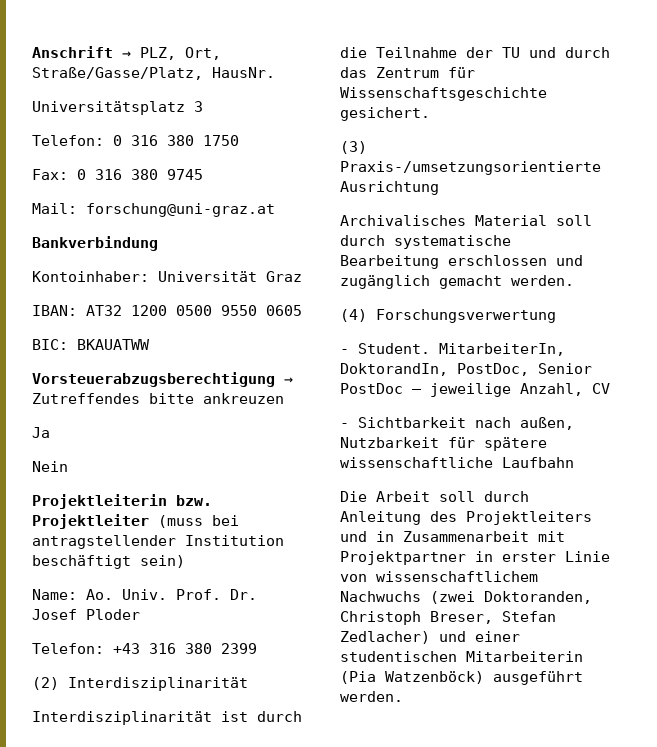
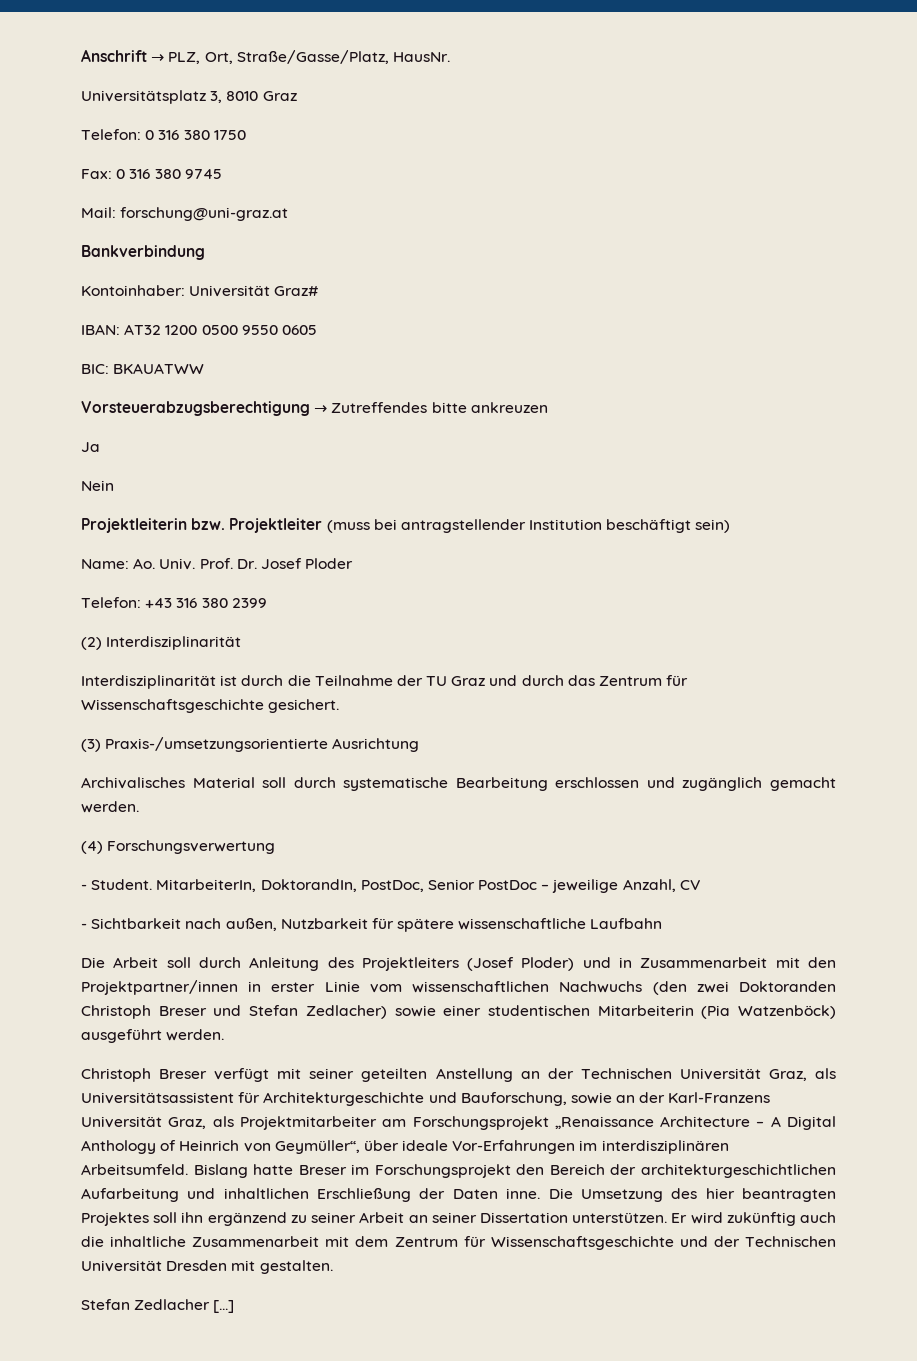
- Universitätsplatz 3
+ Universitätsplatz 3, 8010 Graz
- Kontoinhaber: Universität Graz
+ Kontoinhaber: Universität Graz#
- Interdisziplinarität ist durch die Teilnahme der TU und durch das Zentrum für Wissenschaftsgeschichte gesichert.
+ Interdisziplinarität ist durch die Teilnahme der TU Graz und durch das Zentrum für Wissenschaftsgeschichte gesichert.
- Die Arbeit soll durch Anleitung des Projektleiters und in Zusammenarbeit mit Projektpartner in erster Linie von wissenschaftlichem Nachwuchs (zwei Doktoranden, Christoph Breser, Stefan Zedlacher) und einer studentischen Mitarbeiterin (Pia Watzenböck) ausgeführt werden.
+ Die Arbeit soll durch Anleitung des Projektleiters (Josef Ploder) und in Zusammenarbeit mit den Projektpartner/innen in erster Linie vom wissenschaftlichen Nachwuchs (den zwei Doktoranden Christoph Breser und Stefan Zedlacher) sowie einer studentischen Mitarbeiterin (Pia Watzenböck) ausgeführt werden.
+ Christoph Breser verfügt mit seiner geteilten Anstellung an der Technischen Universität Graz, als Universitätsassistent für Architekturgeschichte und Bauforschung, sowie an der Karl-Franzens Universität Graz, als Projektmitarbeiter am Forschungsprojekt „Renaissance Architecture – A Digital Anthology of Heinrich von Geymüller“, über ideale Vor-Erfahrungen im interdisziplinären Arbeitsumfeld. Bislang hatte Breser im Forschungsprojekt den Bereich der architekturgeschichtlichen Aufarbeitung und inhaltlichen Erschließung der Daten inne. Die Umsetzung des hier beantragten Projektes soll ihn ergänzend zu seiner Arbeit an seiner Dissertation unterstützen. Er wird zukünftig auch die inhaltliche Zusammenarbeit mit dem Zentrum für Wissenschaftsgeschichte und der Technischen Universität Dresden mit gestalten.
+ Stefan Zedlacher [...]

